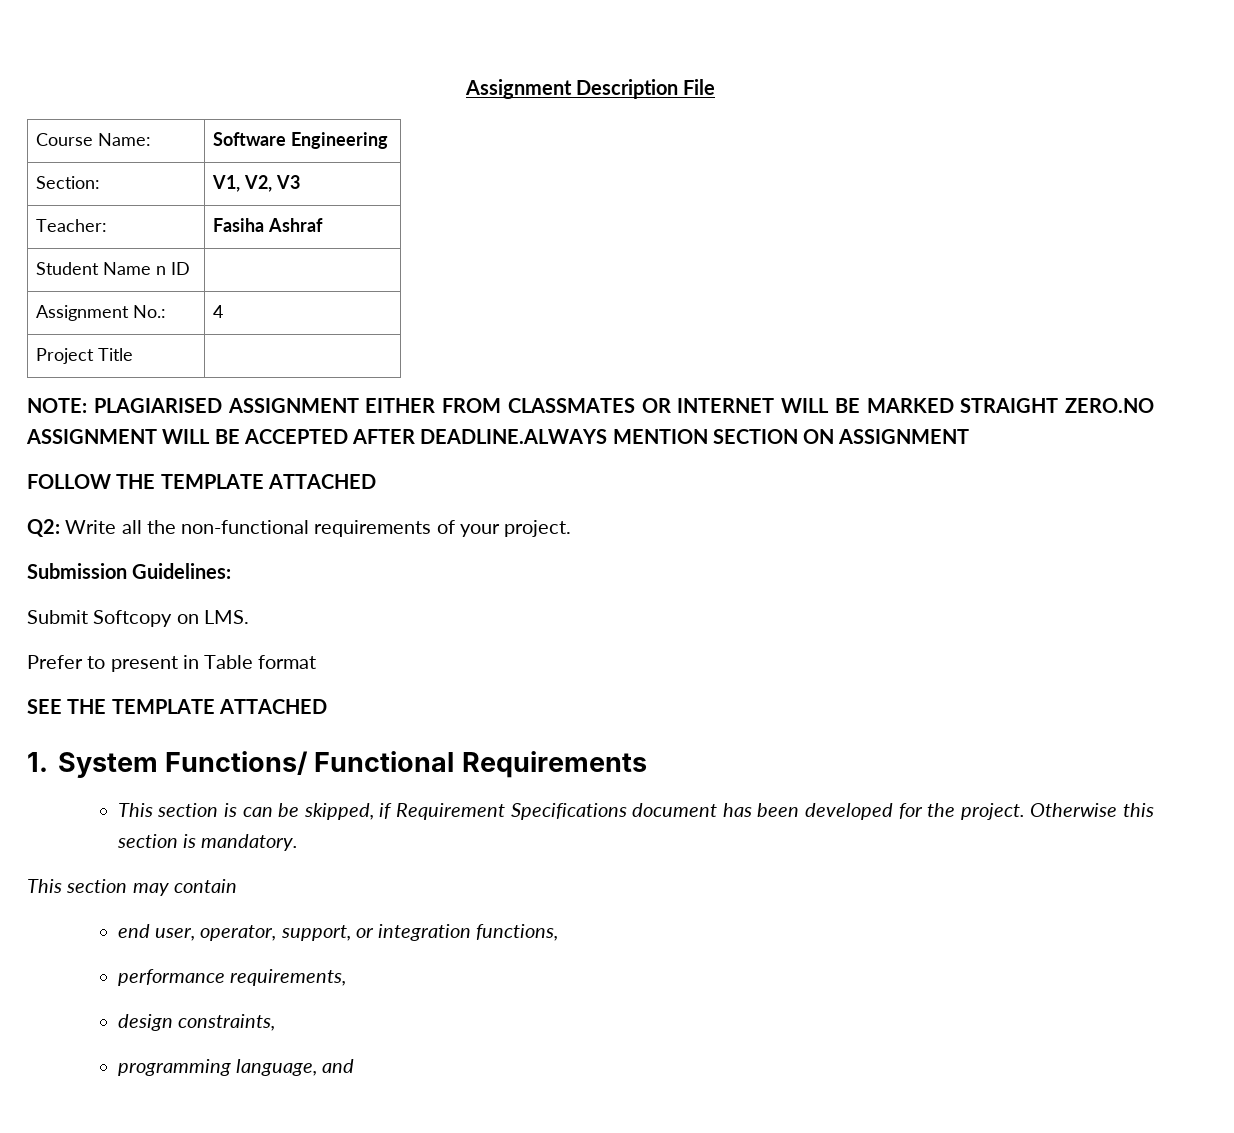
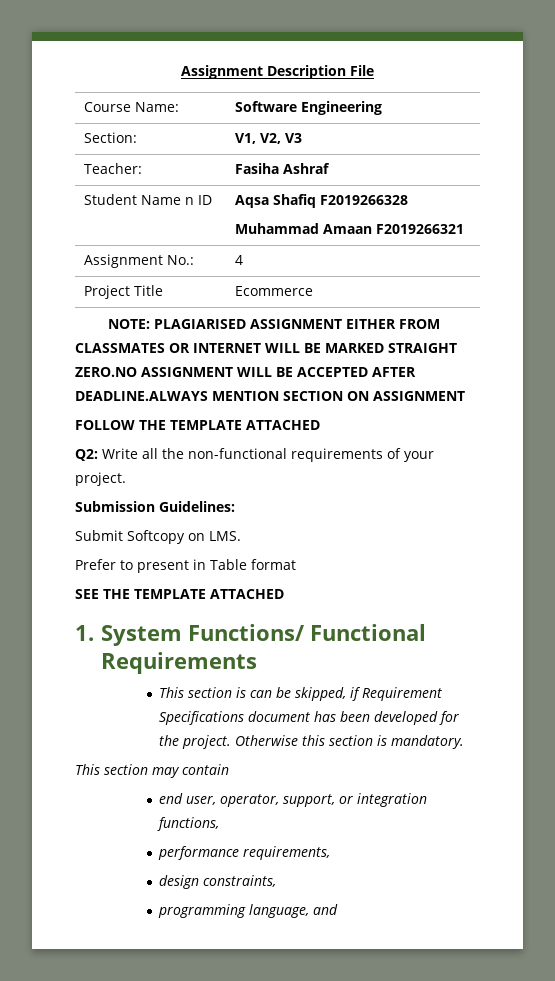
- Student Name n ID |
+ Student Name n ID | Aqsa Shafiq F2019266328
+ Muhammad Amaan F2019266321
- Project Title |
+ Project Title | Ecommerce

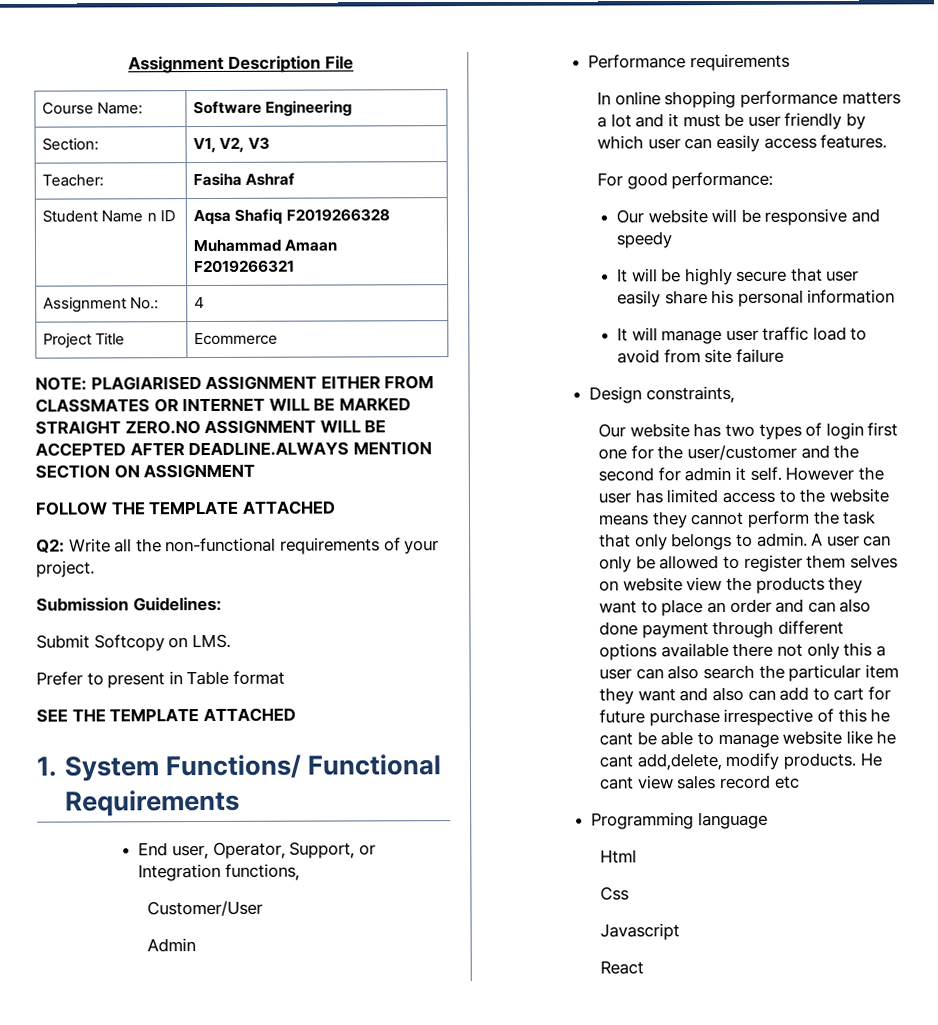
- This section is can be skipped, if Requirement Specifications document has been developed for the project. Otherwise this section is mandatory.
- This section may contain
- end user, operator, support, or integration functions,
- performance requirements,
- design constraints,
- programming language, and
+ End user, Operator, Support, or Integration functions,
+ Customer/User
+ Admin
+ Performance requirements
+ In online shopping performance matters a lot and it must be user friendly by which user can easily access features.
+ For good performance:
+ Our website will be responsive and speedy
+ It will be highly secure that user easily share his personal information
+ It will manage user traffic load to avoid from site failure
+ Design constraints,
+ Our website has two types of login first one for the user/customer and the second for admin it self. However the user has limited access to the website means they cannot perform the task that only belongs to admin. A user can only be allowed to register them selves on website view the products they want to place an order and can also done payment through different options available there not only this a user can also search the particular item they want and also can add to cart for future purchase irrespective of this he cant be able to manage website like he cant add,delete, modify products. He cant view sales record etc
+ Programming language
+ Html
+ Css
+ Javascript
+ React

